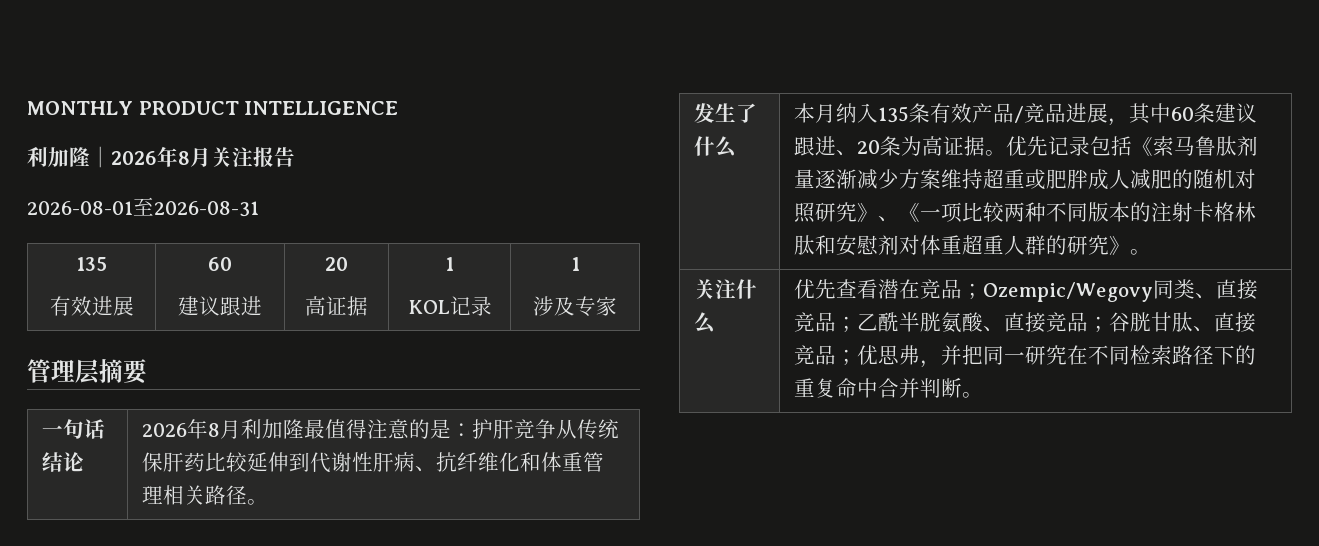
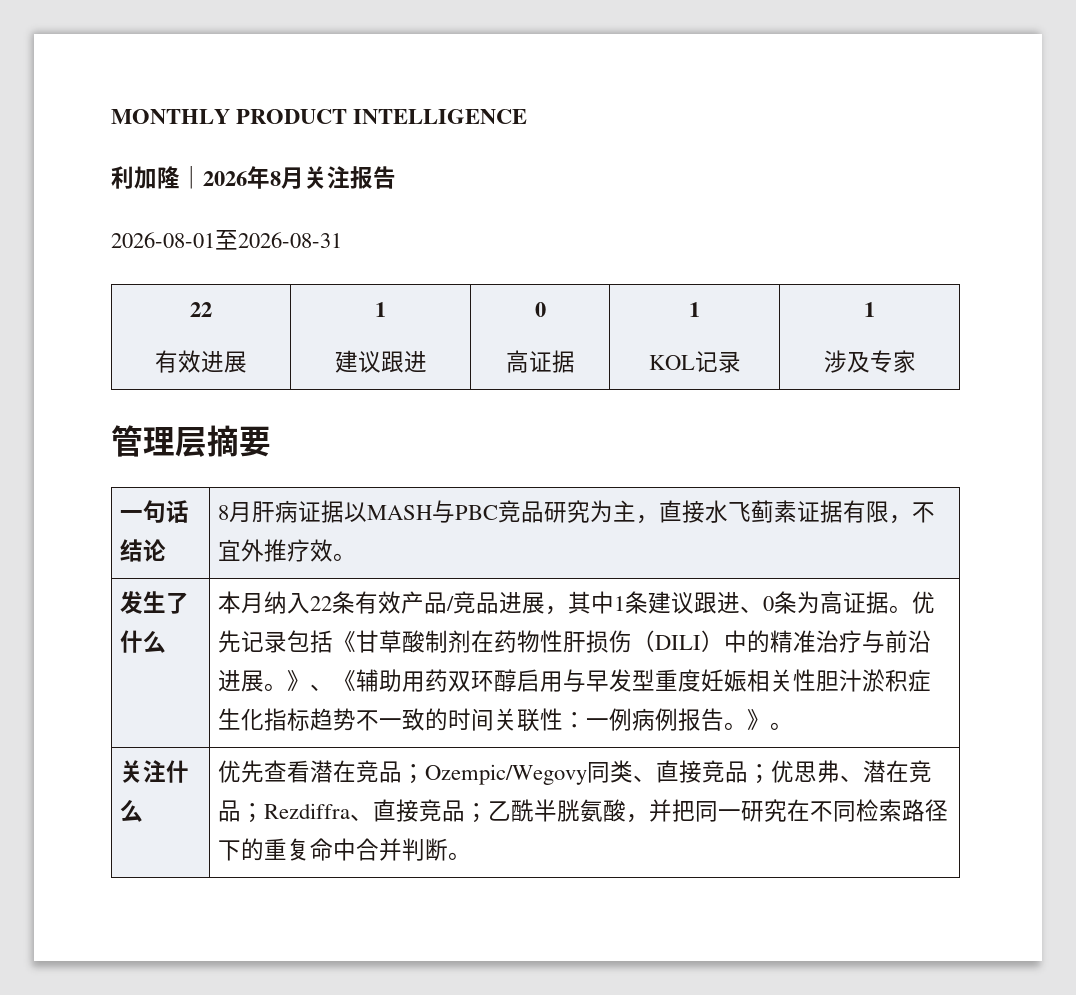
  2026-08-01至2026-08-31
- 135
- 有效进展 | 60
- 建议跟进 | 20
+ 22
+ 有效进展 | 1
+ 建议跟进 | 0
- 一句话结论 | 2026年8月利加隆最值得注意的是：护肝竞争从传统保肝药比较延伸到代谢性肝病、抗纤维化和体重管理相关路径。
+ 一句话结论 | 8月肝病证据以MASH与PBC竞品研究为主，直接水飞蓟素证据有限，不宜外推疗效。
- 本月纳入135条有效产品/竞品进展，其中60条建议跟进、20条为高证据。
+ 本月纳入22条有效产品/竞品进展，其中1条建议跟进、0条为高证据。
- 优先记录包括《索马鲁肽剂量逐渐减少方案维持超重或肥胖成人减肥的随机对照研究》、《一项比较两种不同版本的注射卡格林肽和安慰剂对体重超重人群的研究》。
+ 优先记录包括《甘草酸制剂在药物性肝损伤（DILI）中的精准治疗与前沿进展。》、《辅助用药双环醇启用与早发型重度妊娠相关性胆汁淤积症生化指标趋势不一致的时间关联性：一例病例报告。》。
- 关注什么 | 优先查看潜在竞品；Ozempic/Wegovy同类、直接竞品；乙酰半胱氨酸、直接竞品；谷胱甘肽、直接竞品；优思弗，并把同一研究在不同检索路径下的重复命中合并判断。
+ 关注什么 | 优先查看潜在竞品；Ozempic/Wegovy同类、直接竞品；优思弗、潜在竞品；Rezdiffra、直接竞品；乙酰半胱氨酸，并把同一研究在不同检索路径下的重复命中合并判断。

